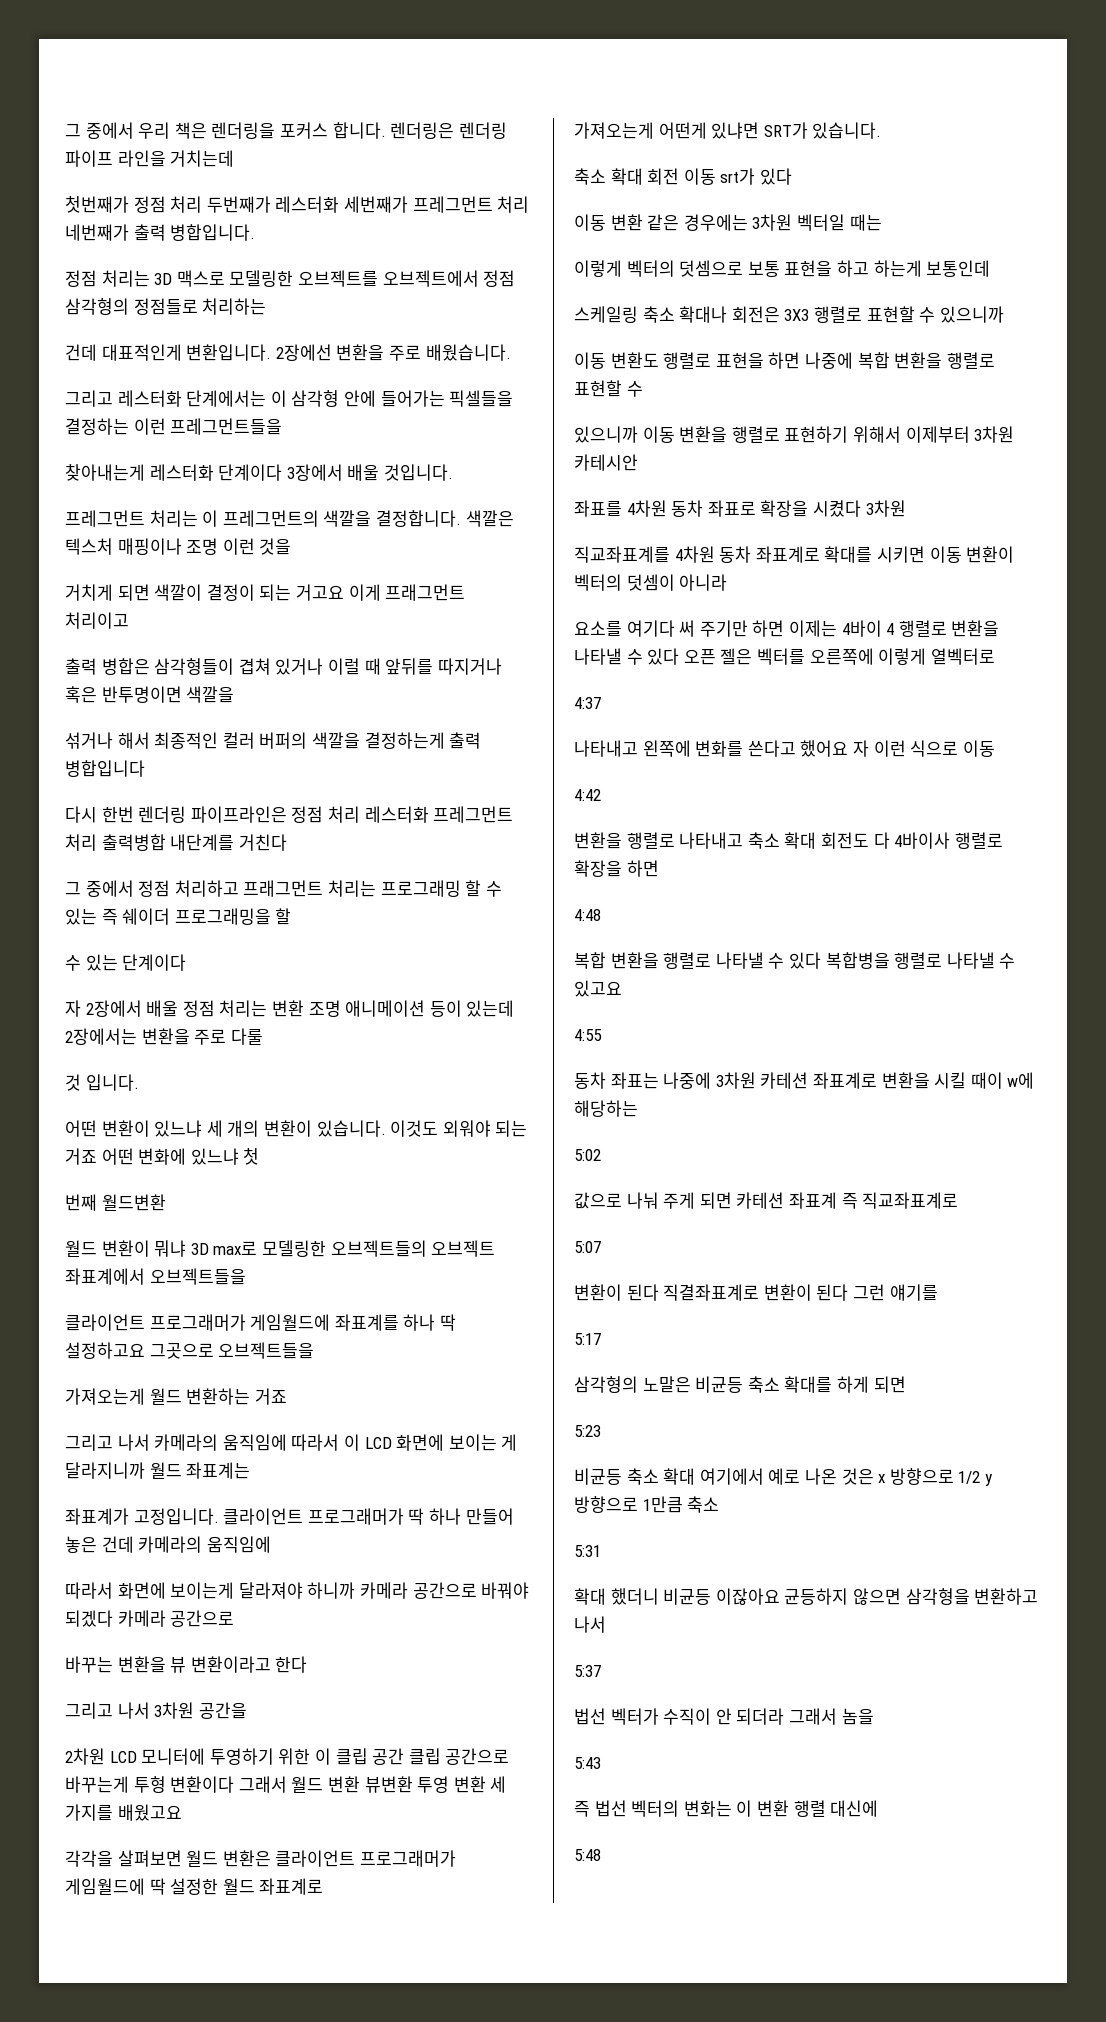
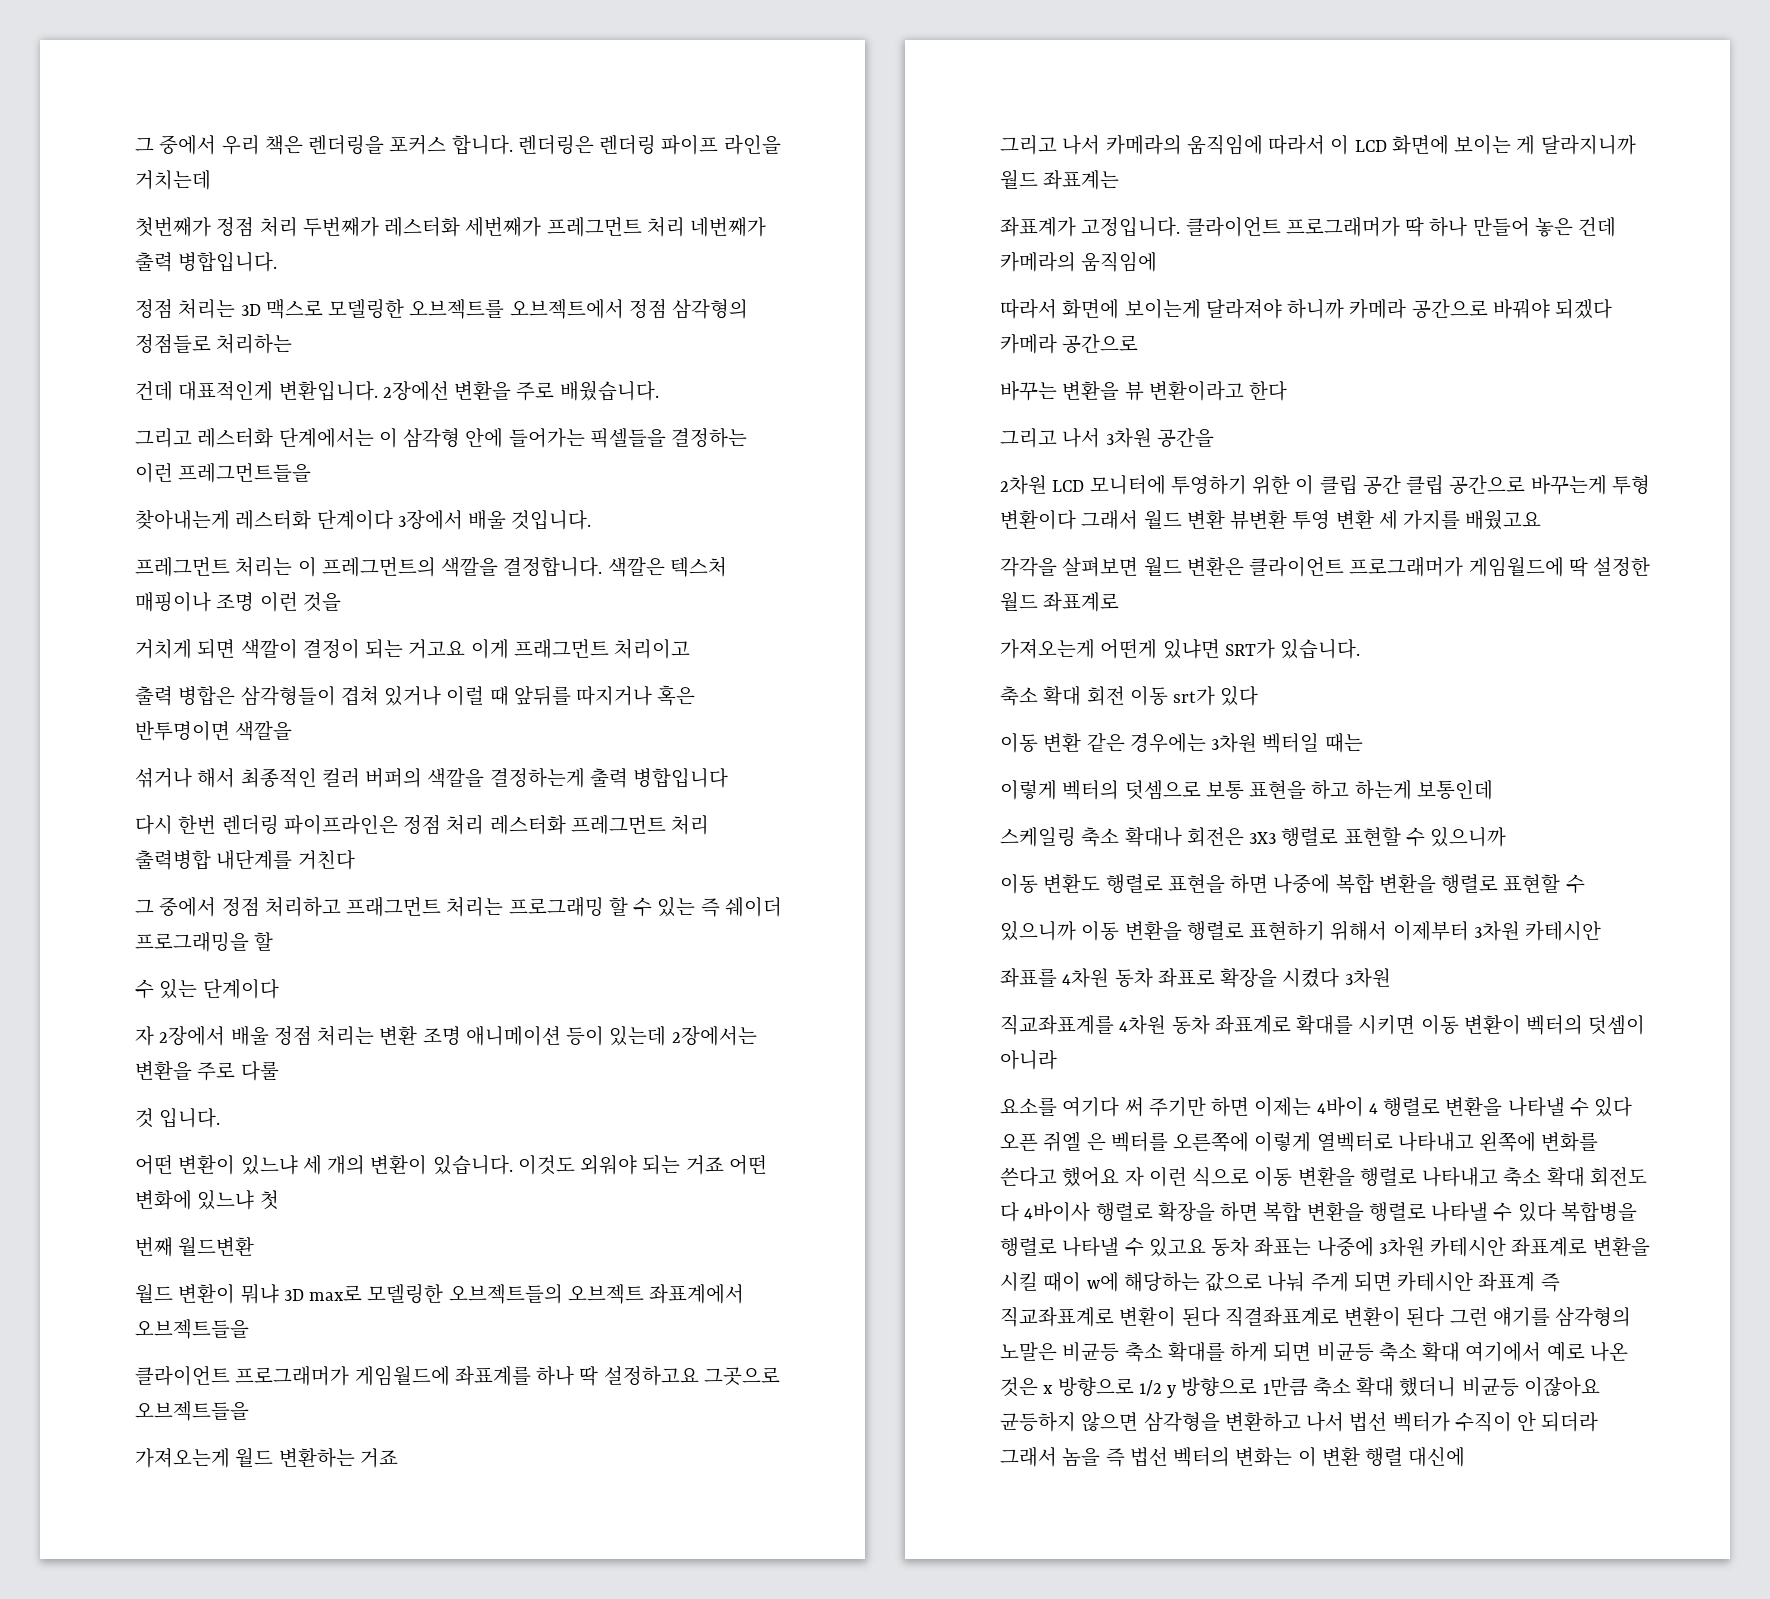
- 요소를 여기다 써 주기만 하면 이제는 4바이 4 행렬로 변환을 나타낼 수 있다 오픈 젤은 벡터를 오른쪽에 이렇게 열벡터로
- 4:37
- 나타내고 왼쪽에 변화를 쓴다고 했어요 자 이런 식으로 이동
- 4:42
- 변환을 행렬로 나타내고 축소 확대 회전도 다 4바이사 행렬로 확장을 하면
- 4:48
- 복합 변환을 행렬로 나타낼 수 있다 복합병을 행렬로 나타낼 수 있고요
- 4:55
- 동차 좌표는 나중에 3차원 카테션 좌표계로 변환을 시킬 때이 w에 해당하는
- 5:02
- 값으로 나눠 주게 되면 카테션 좌표계 즉 직교좌표계로
- 5:07
- 변환이 된다 직결좌표계로 변환이 된다 그런 얘기를
- 5:17
- 삼각형의 노말은 비균등 축소 확대를 하게 되면
- 5:23
- 비균등 축소 확대 여기에서 예로 나온 것은 x 방향으로 1/2 y 방향으로 1만큼 축소
- 5:31
- 확대 했더니 비균등 이잖아요 균등하지 않으면 삼각형을 변환하고 나서
- 5:37
- 법선 벡터가 수직이 안 되더라 그래서 놈을
- 5:43
- 즉 법선 벡터의 변화는 이 변환 행렬 대신에
+ 요소를 여기다 써 주기만 하면 이제는 4바이 4 행렬로 변환을 나타낼 수 있다 오픈 쥐엘 은 벡터를 오른쪽에 이렇게 열벡터로 나타내고 왼쪽에 변화를 쓴다고 했어요 자 이런 식으로 이동 변환을 행렬로 나타내고 축소 확대 회전도 다 4바이사 행렬로 확장을 하면 복합 변환을 행렬로 나타낼 수 있다 복합병을 행렬로 나타낼 수 있고요 동차 좌표는 나중에 3차원 카테시안 좌표계로 변환을 시킬 때이 w에 해당하는 값으로 나눠 주게 되면 카테시안 좌표계 즉 직교좌표계로 변환이 된다 직결좌표계로 변환이 된다 그런 얘기를 삼각형의 노말은 비균등 축소 확대를 하게 되면 비균등 축소 확대 여기에서 예로 나온 것은 x 방향으로 1/2 y 방향으로 1만큼 축소 확대 했더니 비균등 이잖아요 균등하지 않으면 삼각형을 변환하고 나서 법선 벡터가 수직이 안 되더라 그래서 놈을 즉 법선 벡터의 변화는 이 변환 행렬 대신에
- 5:48

